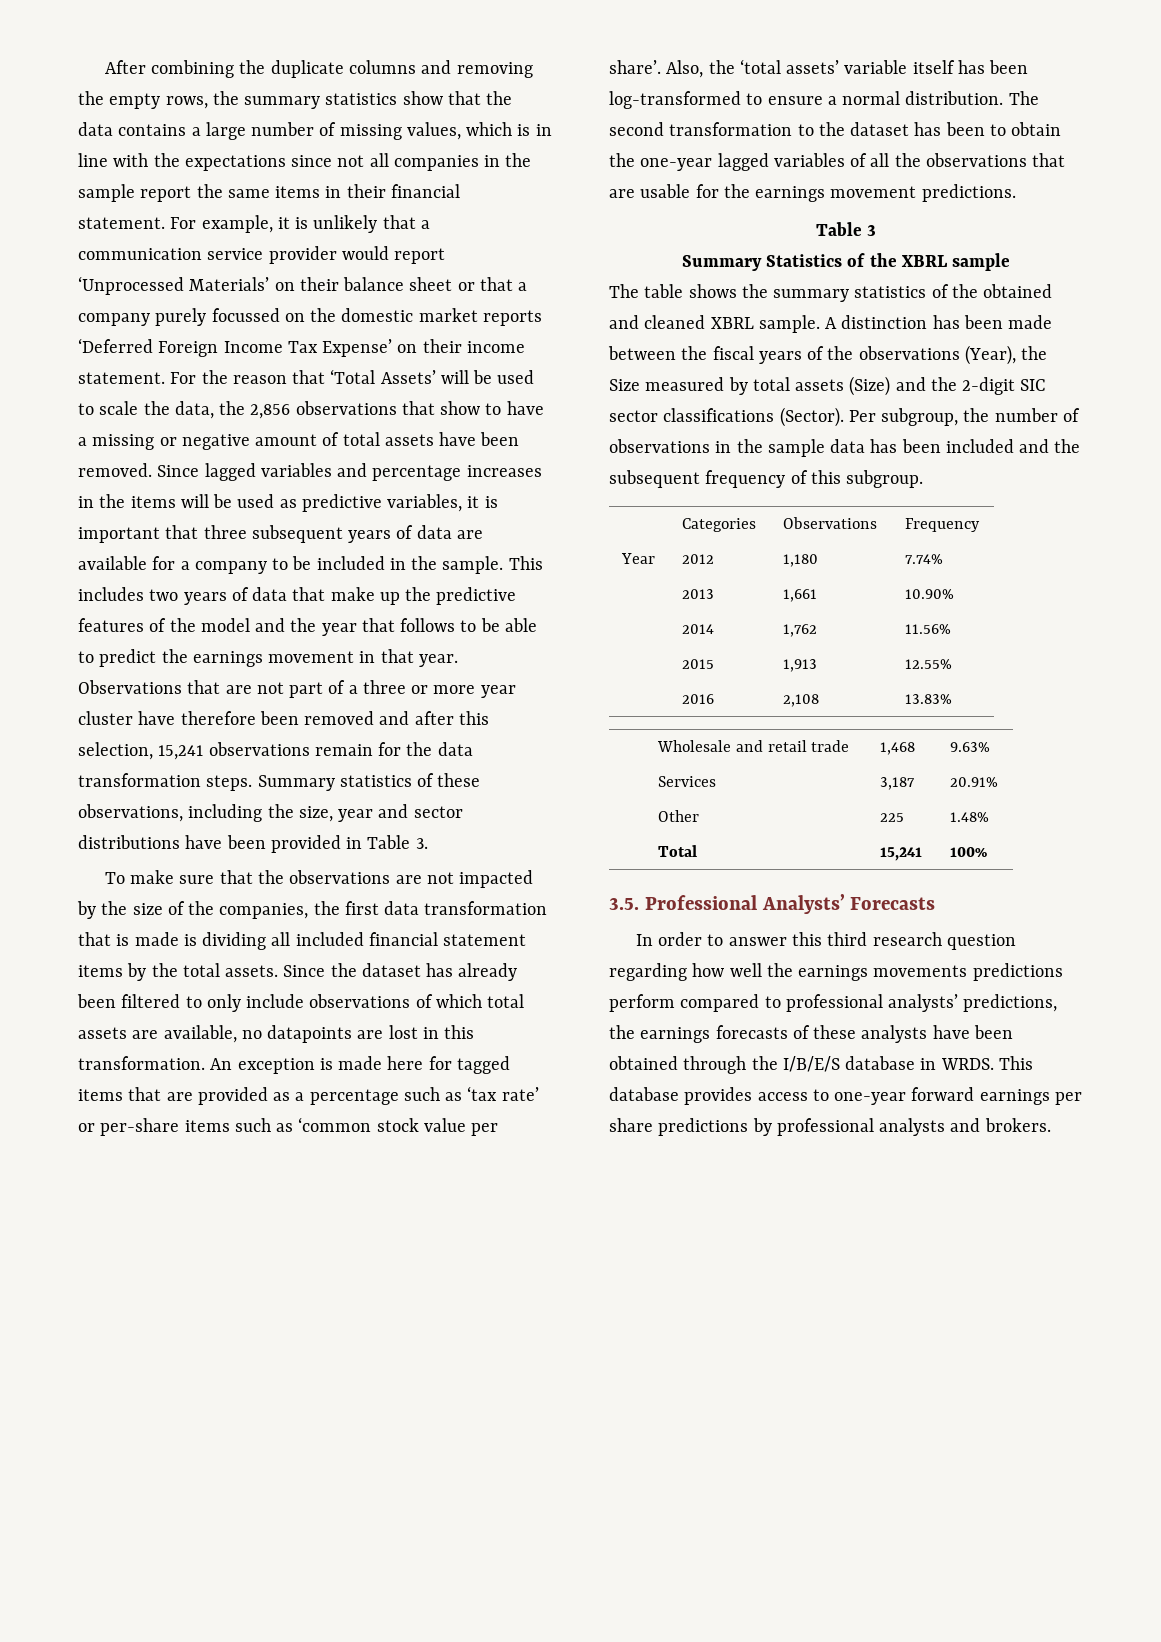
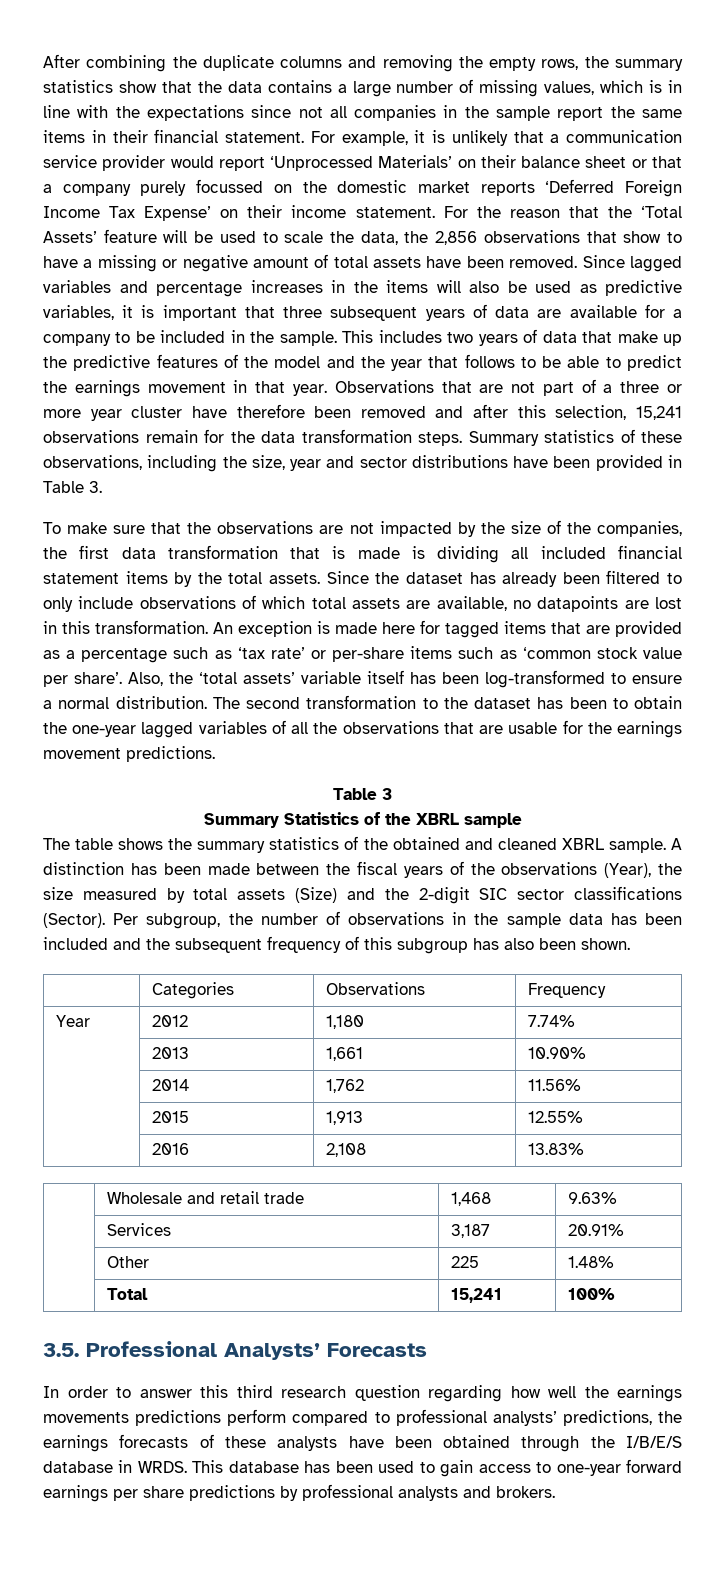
- For the reason that ‘Total Assets’ will be used to scale the data, the 2,856 observations that show to have a missing or negative amount of total assets have been removed.
+ For the reason that the ‘Total Assets’ feature will be used to scale the data, the 2,856 observations that show to have a missing or negative amount of total assets have been removed.
- Since lagged variables and percentage increases in the items will be used as predictive variables, it is important that three subsequent years of data are available for a company to be included in the sample.
+ Since lagged variables and percentage increases in the items will also be used as predictive variables, it is important that three subsequent years of data are available for a company to be included in the sample.
- A distinction has been made between the fiscal years of the observations (Year), the Size measured by total assets (Size) and the 2-digit SIC sector classifications (Sector).
+ A distinction has been made between the fiscal years of the observations (Year), the size measured by total assets (Size) and the 2-digit SIC sector classifications (Sector).
- Per subgroup, the number of observations in the sample data has been included and the subsequent frequency of this subgroup.
+ Per subgroup, the number of observations in the sample data has been included and the subsequent frequency of this subgroup has also been shown.
- This database provides access to one-year forward earnings per share predictions by professional analysts and brokers.
+ This database has been used to gain access to one-year forward earnings per share predictions by professional analysts and brokers.

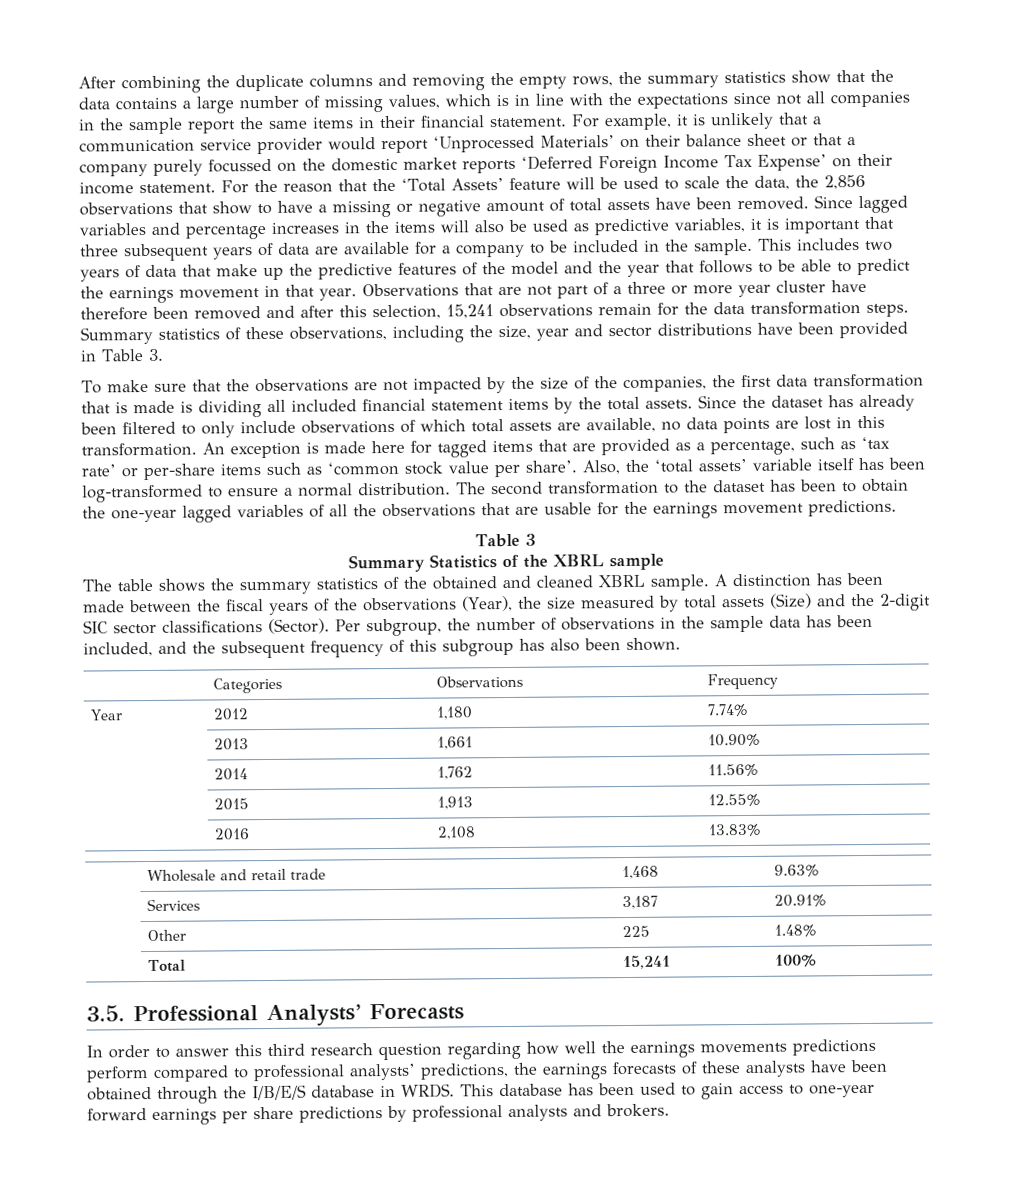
- Since the dataset has already been filtered to only include observations of which total assets are available, no datapoints are lost in this transformation.
+ Since the dataset has already been filtered to only include observations of which total assets are available, no data points are lost in this transformation.
- An exception is made here for tagged items that are provided as a percentage such as ‘tax rate’ or per-share items such as ‘common stock value per share’.
+ An exception is made here for tagged items that are provided as a percentage, such as ‘tax rate’ or per-share items such as ‘common stock value per share’.
- Per subgroup, the number of observations in the sample data has been included and the subsequent frequency of this subgroup has also been shown.
+ Per subgroup, the number of observations in the sample data has been included, and the subsequent frequency of this subgroup has also been shown.

